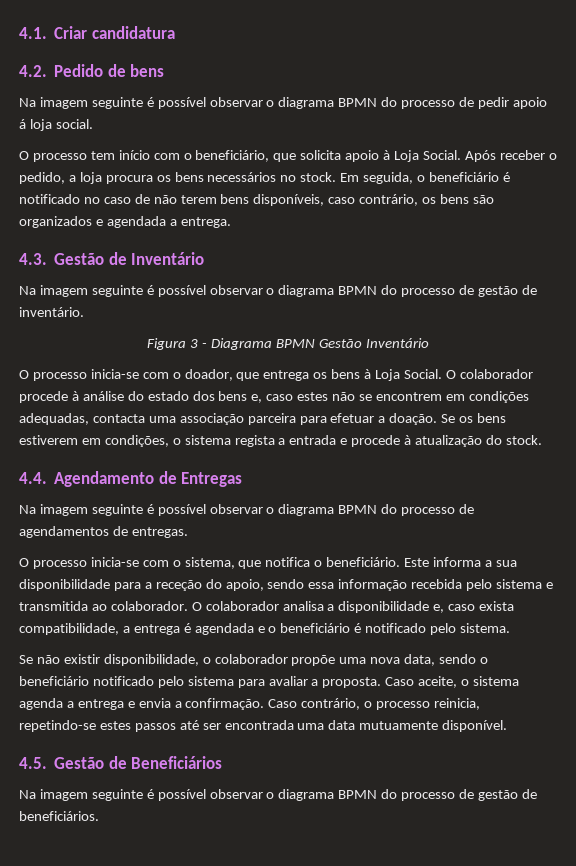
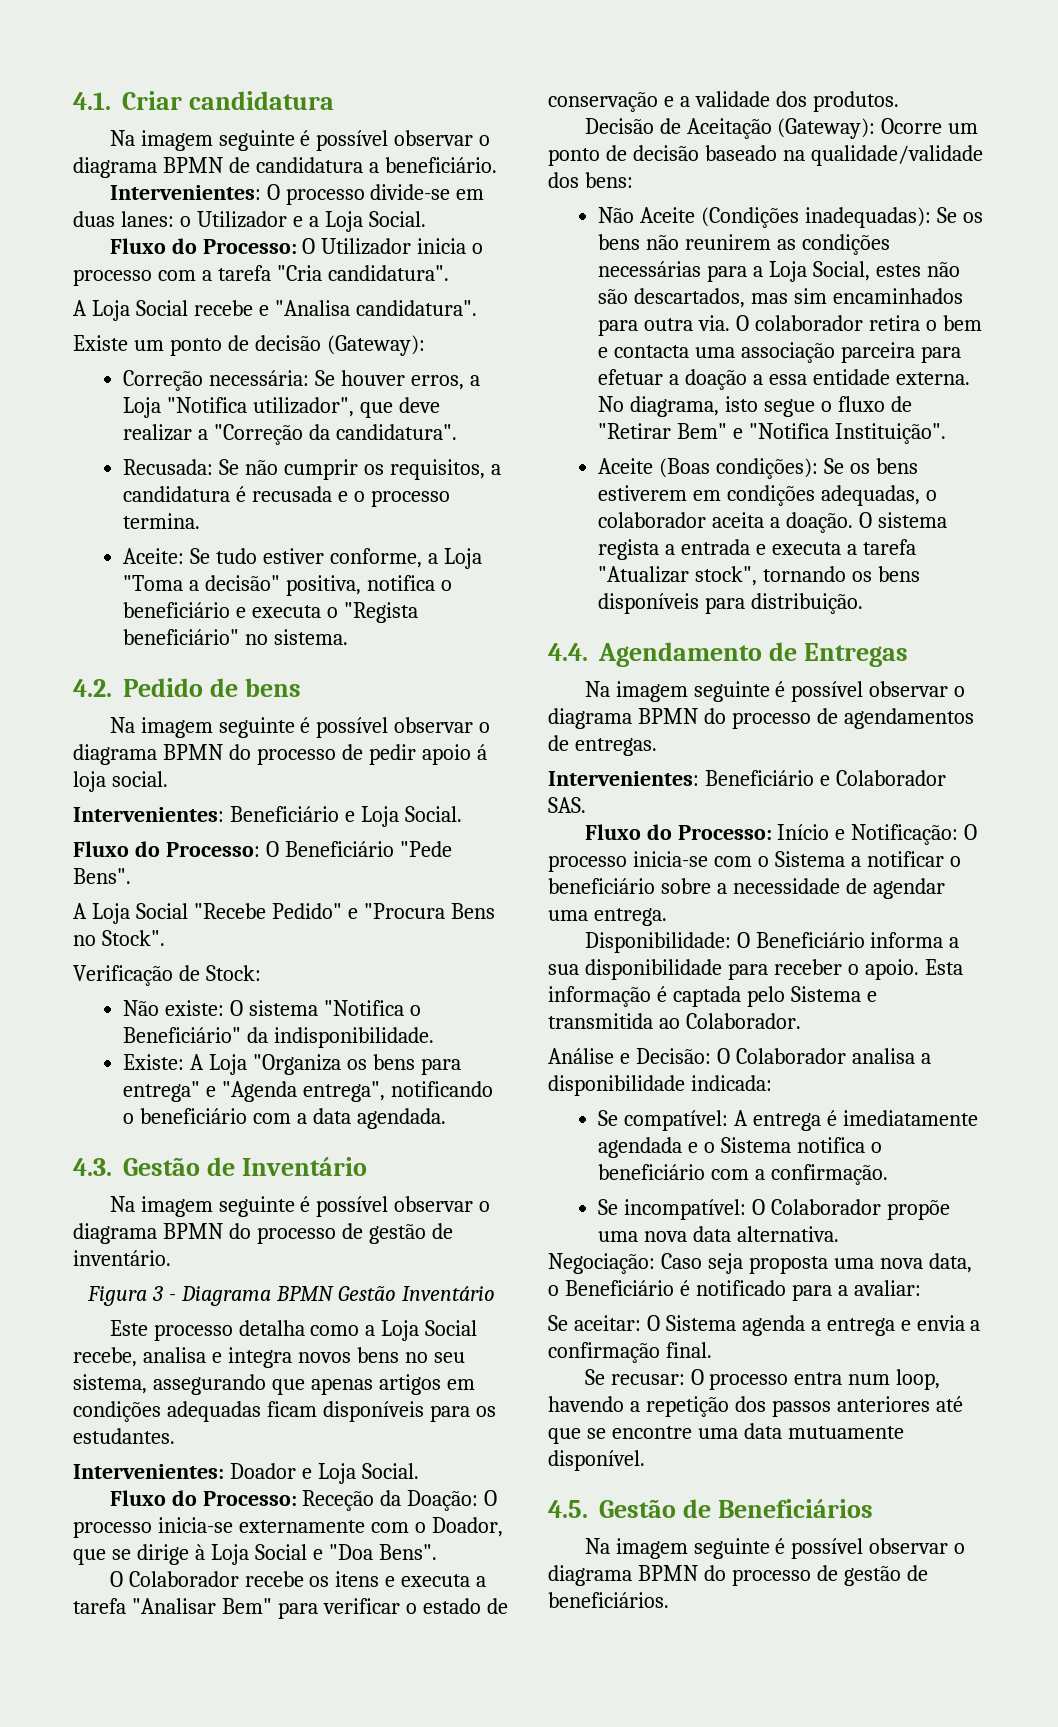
+ Na imagem seguinte é possível observar o diagrama BPMN de candidatura a beneficiário.
+ Intervenientes: O processo divide-se em duas lanes: o Utilizador e a Loja Social.
+ Fluxo do Processo: O Utilizador inicia o processo com a tarefa "Cria candidatura".
+ A Loja Social recebe e "Analisa candidatura".
+ Existe um ponto de decisão (Gateway):
+ Correção necessária: Se houver erros, a Loja "Notifica utilizador", que deve realizar a "Correção da candidatura".
+ Recusada: Se não cumprir os requisitos, a candidatura é recusada e o processo termina.
+ Aceite: Se tudo estiver conforme, a Loja "Toma a decisão" positiva, notifica o beneficiário e executa o "Regista beneficiário" no sistema.
- O processo tem início com o beneficiário, que solicita apoio à Loja Social. Após receber o pedido, a loja procura os bens necessários no stock. Em seguida, o beneficiário é notificado no caso de não terem bens disponíveis, caso contrário, os bens são organizados e agendada a entrega.
+ Intervenientes: Beneficiário e Loja Social.
+ Fluxo do Processo: O Beneficiário "Pede Bens".
+ A Loja Social "Recebe Pedido" e "Procura Bens no Stock".
+ Verificação de Stock:
+ Não existe: O sistema "Notifica o Beneficiário" da indisponibilidade.
+ Existe: A Loja "Organiza os bens para entrega" e "Agenda entrega", notificando o beneficiário com a data agendada.
- O processo inicia-se com o doador, que entrega os bens à Loja Social. O colaborador procede à análise do estado dos bens e, caso estes não se encontrem em condições adequadas, contacta uma associação parceira para efetuar a doação. Se os bens estiverem em condições, o sistema regista a entrada e procede à atualização do stock.
+ Este processo detalha como a Loja Social recebe, analisa e integra novos bens no seu sistema, assegurando que apenas artigos em condições adequadas ficam disponíveis para os estudantes.
+ Intervenientes: Doador e Loja Social.
+ Fluxo do Processo: Receção da Doação: O processo inicia-se externamente com o Doador, que se dirige à Loja Social e "Doa Bens".
+ O Colaborador recebe os itens e executa a tarefa "Analisar Bem" para verificar o estado de conservação e a validade dos produtos.
+ Decisão de Aceitação (Gateway): Ocorre um ponto de decisão baseado na qualidade/validade dos bens:
+ Não Aceite (Condições inadequadas): Se os bens não reunirem as condições necessárias para a Loja Social, estes não são descartados, mas sim encaminhados para outra via. O colaborador retira o bem e contacta uma associação parceira para efetuar a doação a essa entidade externa. No diagrama, isto segue o fluxo de "Retirar Bem" e "Notifica Instituição".
+ Aceite (Boas condições): Se os bens estiverem em condições adequadas, o colaborador aceita a doação. O sistema regista a entrada e executa a tarefa "Atualizar stock", tornando os bens disponíveis para distribuição.
- O processo inicia-se com o sistema, que notifica o beneficiário. Este informa a sua disponibilidade para a receção do apoio, sendo essa informação recebida pelo sistema e transmitida ao colaborador. O colaborador analisa a disponibilidade e, caso exista compatibilidade, a entrega é agendada e o beneficiário é notificado pelo sistema.
- Se não existir disponibilidade, o colaborador propõe uma nova data, sendo o beneficiário notificado pelo sistema para avaliar a proposta. Caso aceite, o sistema agenda a entrega e envia a confirmação. Caso contrário, o processo reinicia, repetindo-se estes passos até ser encontrada uma data mutuamente disponível.
+ Intervenientes: Beneficiário e Colaborador SAS.
+ Fluxo do Processo: Início e Notificação: O processo inicia-se com o Sistema a notificar o beneficiário sobre a necessidade de agendar uma entrega.
+ Disponibilidade: O Beneficiário informa a sua disponibilidade para receber o apoio. Esta informação é captada pelo Sistema e transmitida ao Colaborador.
+ Análise e Decisão: O Colaborador analisa a disponibilidade indicada:
+ Se compatível: A entrega é imediatamente agendada e o Sistema notifica o beneficiário com a confirmação.
+ Se incompatível: O Colaborador propõe uma nova data alternativa.
+ Negociação: Caso seja proposta uma nova data, o Beneficiário é notificado para a avaliar:
+ Se aceitar: O Sistema agenda a entrega e envia a confirmação final.
+ Se recusar: O processo entra num loop, havendo a repetição dos passos anteriores até que se encontre uma data mutuamente disponível.

